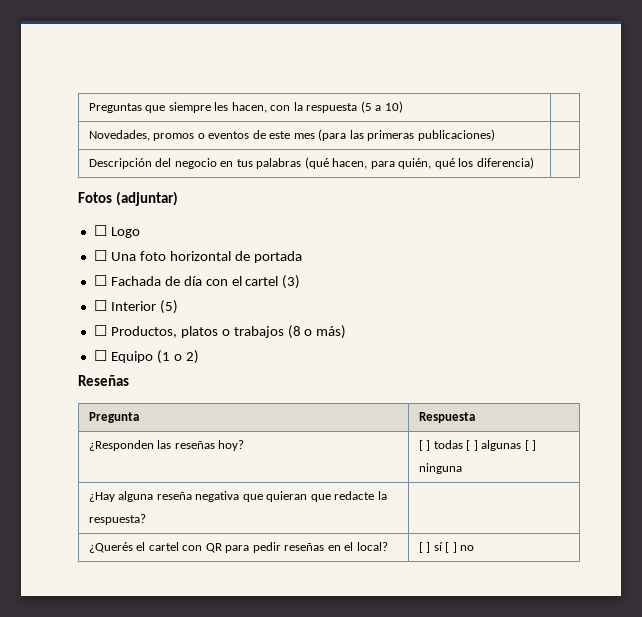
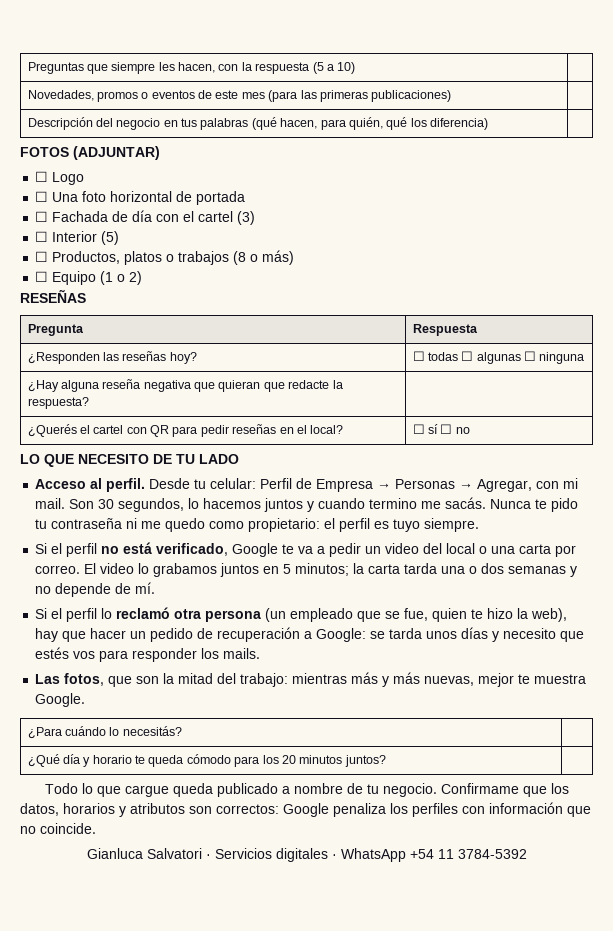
- Fotos (adjuntar)
+ FOTOS (ADJUNTAR)
- Reseñas
+ RESEÑAS
- ¿Responden las reseñas hoy? | [ ] todas [ ] algunas [ ] ninguna
+ ¿Responden las reseñas hoy? | ☐ todas ☐ algunas ☐ ninguna
- ¿Querés el cartel con QR para pedir reseñas en el local? | [ ] sí [ ] no
+ ¿Querés el cartel con QR para pedir reseñas en el local? | ☐ sí ☐ no
+ LO QUE NECESITO DE TU LADO
+ Acceso al perfil. Desde tu celular: Perfil de Empresa → Personas → Agregar, con mi mail. Son 30 segundos, lo hacemos juntos y cuando termino me sacás. Nunca te pido tu contraseña ni me quedo como propietario: el perfil es tuyo siempre.
+ Si el perfil no está verificado, Google te va a pedir un video del local o una carta por correo. El video lo grabamos juntos en 5 minutos; la carta tarda una o dos semanas y no depende de mí.
+ Si el perfil lo reclamó otra persona (un empleado que se fue, quien te hizo la web), hay que hacer un pedido de recuperación a Google: se tarda unos días y necesito que estés vos para responder los mails.
+ Las fotos, que son la mitad del trabajo: mientras más y más nuevas, mejor te muestra Google.
+ ¿Para cuándo lo necesitás? |
+ ¿Qué día y horario te queda cómodo para los 20 minutos juntos? |
+ Todo lo que cargue queda publicado a nombre de tu negocio. Confirmame que los datos, horarios y atributos son correctos: Google penaliza los perfiles con información que no coincide.
+ Gianluca Salvatori · Servicios digitales · WhatsApp +54 11 3784-5392

